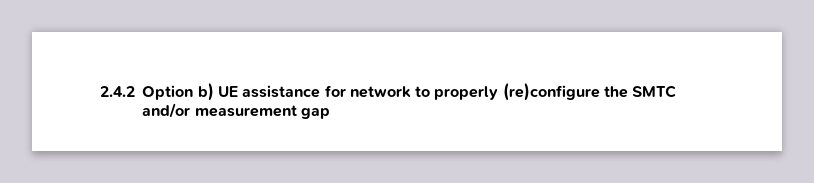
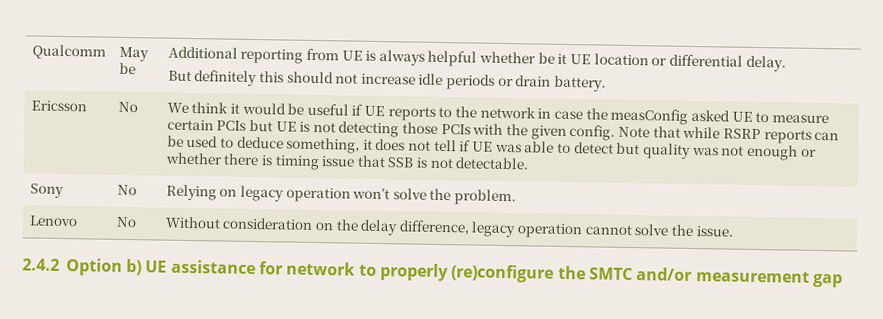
+ Qualcomm | May be | Additional reporting from UE is always helpful whether be it UE location or differential delay.
+ But definitely this should not increase idle periods or drain battery.
+ Ericsson | No | We think it would be useful if UE reports to the network in case the measConfig asked UE to measure certain PCIs but UE is not detecting those PCIs with the given config. Note that while RSRP reports can be used to deduce something, it does not tell if UE was able to detect but quality was not enough or whether there is timing issue that SSB is not detectable.
+ Sony | No | Relying on legacy operation won’t solve the problem.
+ Lenovo | No | Without consideration on the delay difference, legacy operation cannot solve the issue.

